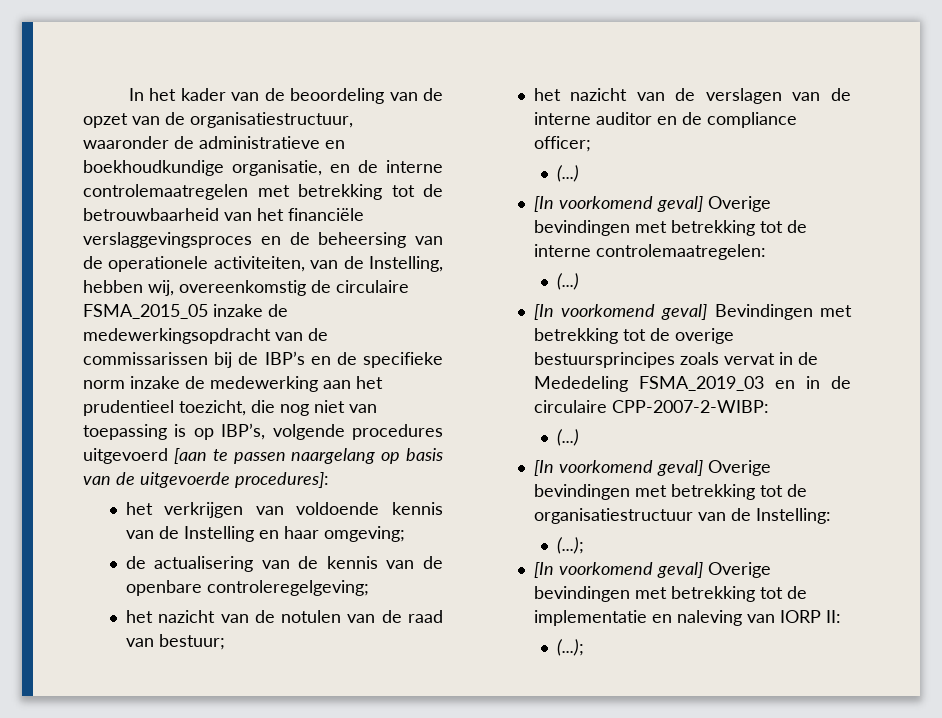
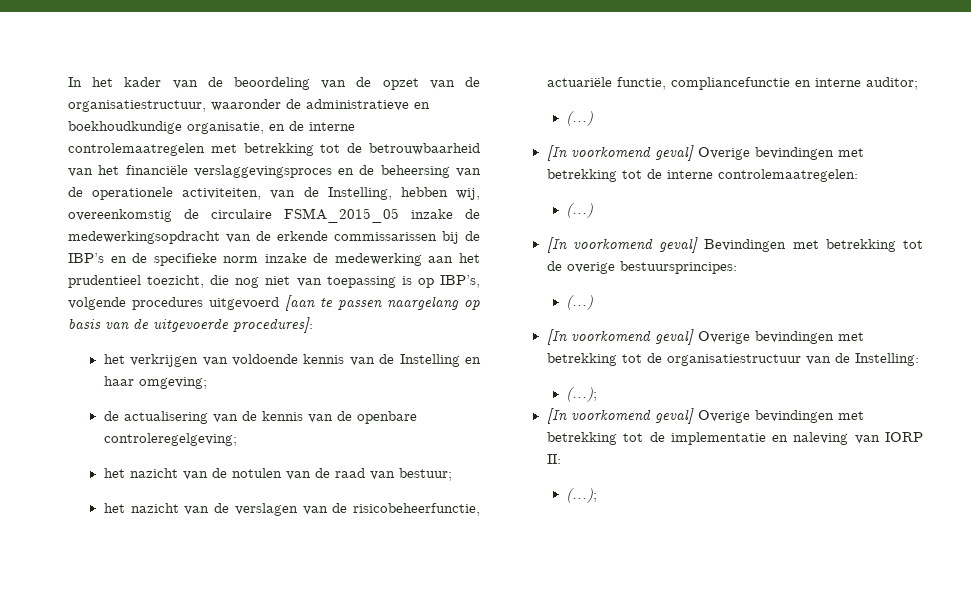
- In het kader van de beoordeling van de opzet van de organisatiestructuur, waaronder de administratieve en boekhoudkundige organisatie, en de interne controlemaatregelen met betrekking tot de betrouwbaarheid van het financiële verslaggevingsproces en de beheersing van de operationele activiteiten, van de Instelling, hebben wij, overeenkomstig de circulaire FSMA_2015_05 inzake de medewerkingsopdracht van de commissarissen bij de IBP’s en de specifieke norm inzake de medewerking aan het prudentieel toezicht, die nog niet van toepassing is op IBP’s, volgende procedures uitgevoerd [aan te passen naargelang op basis van de uitgevoerde procedures]:
+ In het kader van de beoordeling van de opzet van de organisatiestructuur, waaronder de administratieve en boekhoudkundige organisatie, en de interne controlemaatregelen met betrekking tot de betrouwbaarheid van het financiële verslaggevingsproces en de beheersing van de operationele activiteiten, van de Instelling, hebben wij, overeenkomstig de circulaire FSMA_2015_05 inzake de medewerkingsopdracht van de erkende commissarissen bij de IBP’s en de specifieke norm inzake de medewerking aan het prudentieel toezicht, die nog niet van toepassing is op IBP’s, volgende procedures uitgevoerd [aan te passen naargelang op basis van de uitgevoerde procedures]:
- het nazicht van de verslagen van de interne auditor en de compliance officer;
+ het nazicht van de verslagen van de risicobeheerfunctie, actuariële functie, compliancefunctie en interne auditor;
- [In voorkomend geval] Bevindingen met betrekking tot de overige bestuursprincipes zoals vervat in de Mededeling FSMA_2019_03 en in de circulaire CPP-2007-2-WIBP:
+ [In voorkomend geval] Bevindingen met betrekking tot de overige bestuursprincipes:

